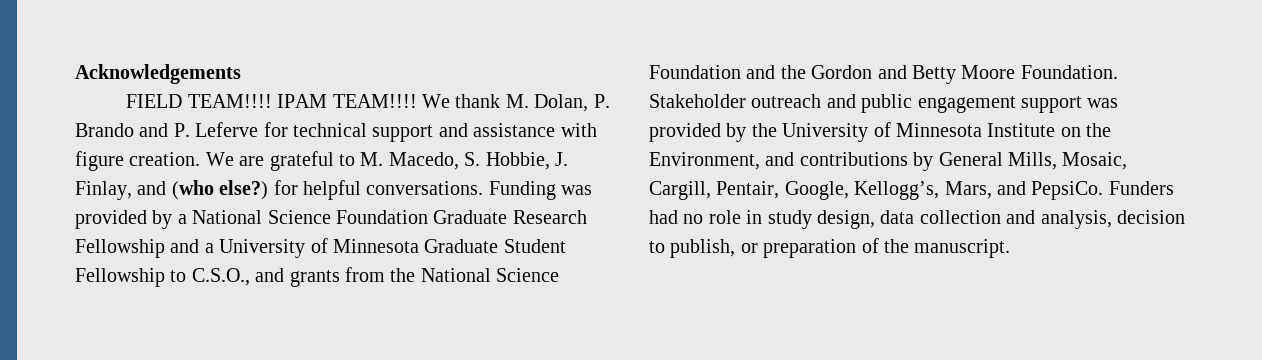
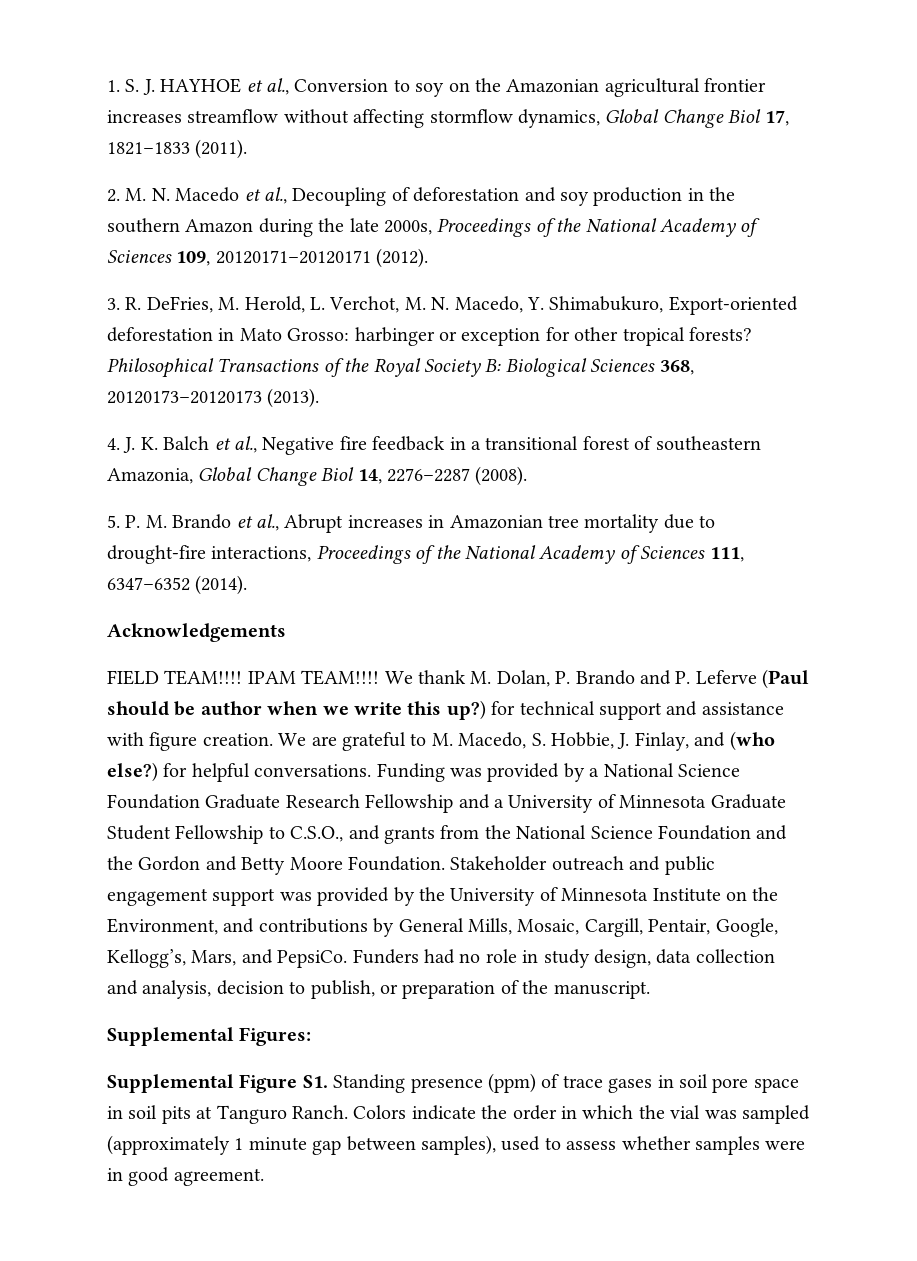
+ 1. S. J. HAYHOE et al., Conversion to soy on the Amazonian agricultural frontier increases streamflow without affecting stormflow dynamics, Global Change Biol 17, 1821–1833 (2011).
+ 2. M. N. Macedo et al., Decoupling of deforestation and soy production in the southern Amazon during the late 2000s, Proceedings of the National Academy of Sciences 109, 20120171–20120171 (2012).
+ 3. R. DeFries, M. Herold, L. Verchot, M. N. Macedo, Y. Shimabukuro, Export-oriented deforestation in Mato Grosso: harbinger or exception for other tropical forests? Philosophical Transactions of the Royal Society B: Biological Sciences 368, 20120173–20120173 (2013).
+ 4. J. K. Balch et al., Negative fire feedback in a transitional forest of southeastern Amazonia, Global Change Biol 14, 2276–2287 (2008).
+ 5. P. M. Brando et al., Abrupt increases in Amazonian tree mortality due to drought-fire interactions, Proceedings of the National Academy of Sciences 111, 6347–6352 (2014).
- We thank M. Dolan, P. Brando and P. Leferve for technical support and assistance with figure creation.
+ We thank M. Dolan, P. Brando and P. Leferve (Paul should be author when we write this up?) for technical support and assistance with figure creation.
+ Supplemental Figures:
+ Supplemental Figure S1. Standing presence (ppm) of trace gases in soil pore space in soil pits at Tanguro Ranch. Colors indicate the order in which the vial was sampled (approximately 1 minute gap between samples), used to assess whether samples were in good agreement.

